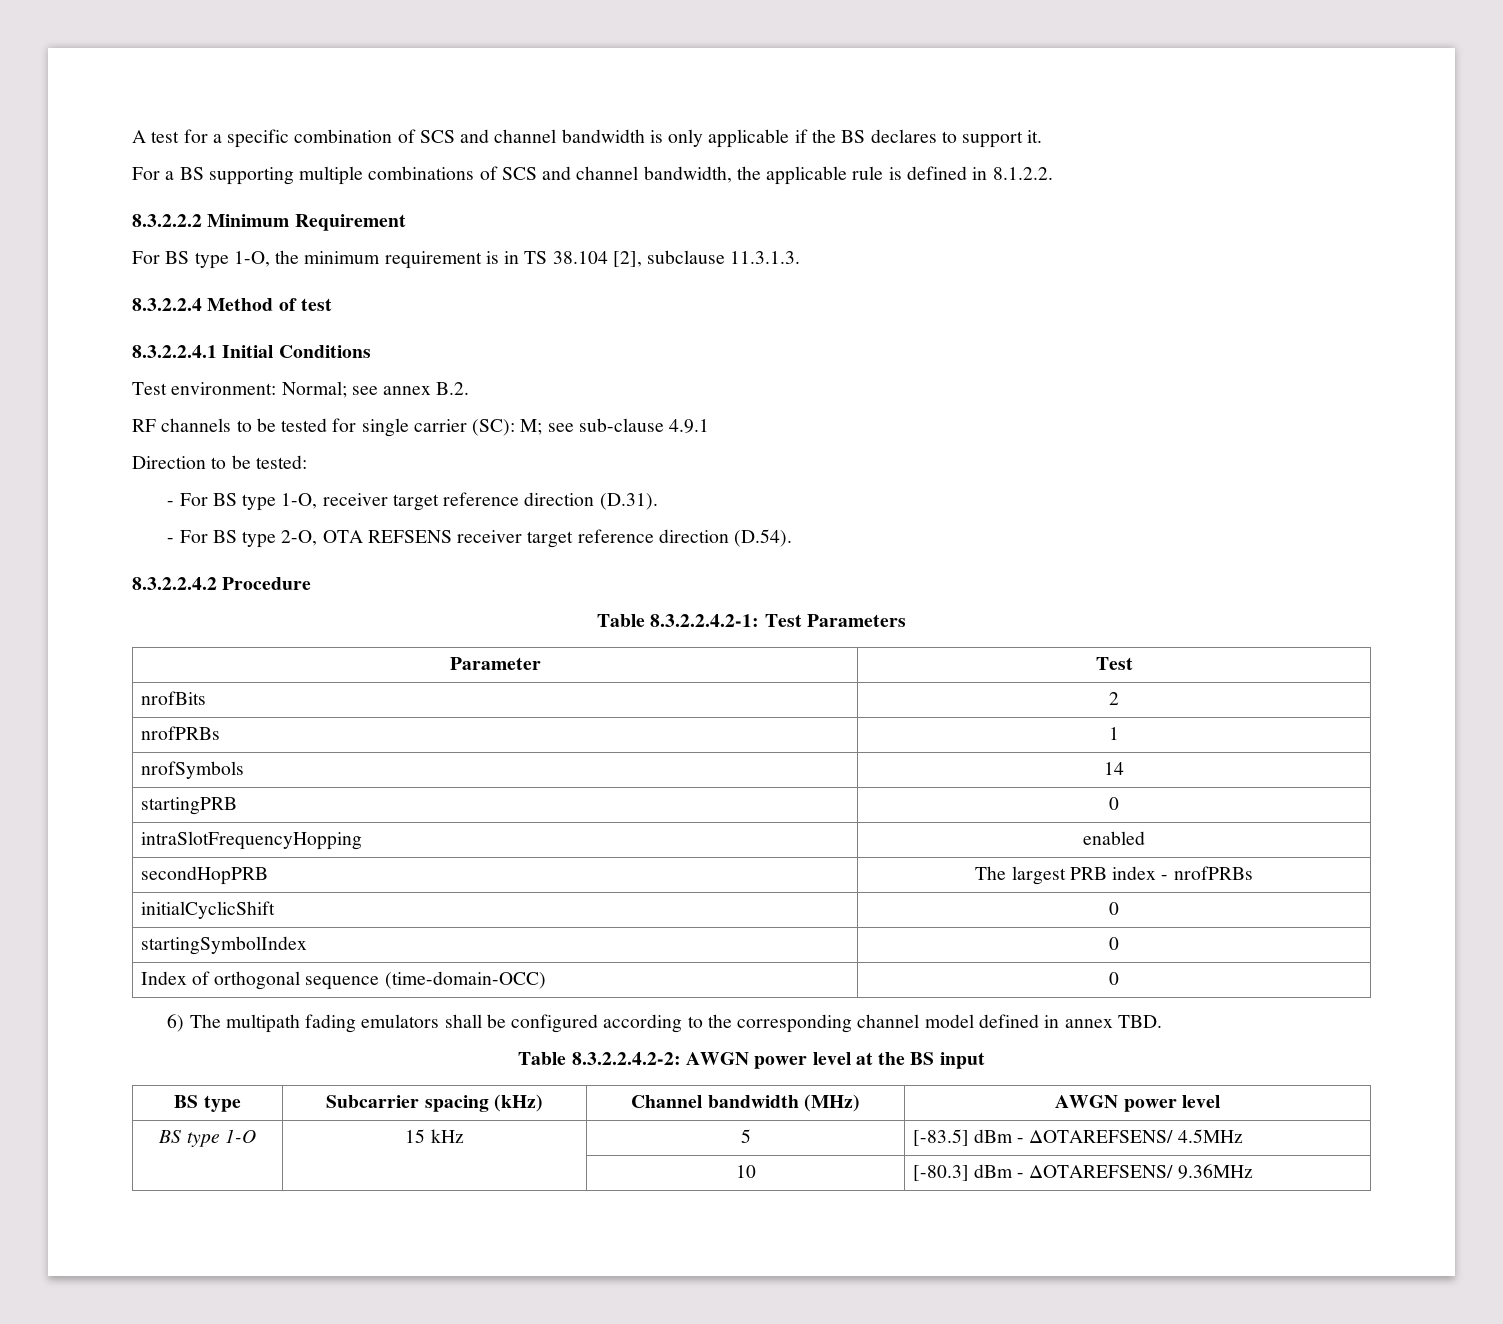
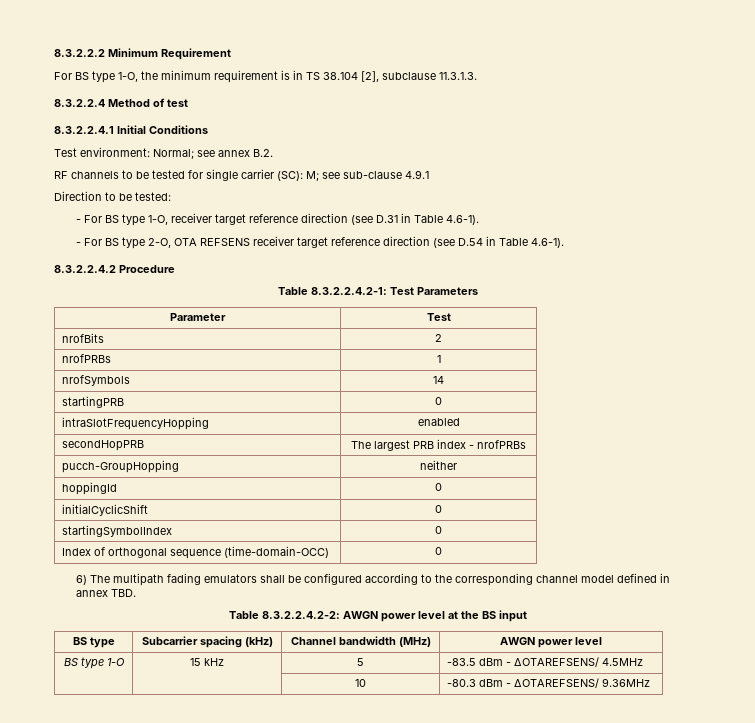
- A test for a specific combination of SCS and channel bandwidth is only applicable if the BS declares to support it.
- For a BS supporting multiple combinations of SCS and channel bandwidth, the applicable rule is defined in 8.1.2.2.
- - For BS type 1-O, receiver target reference direction (D.31).
+ - For BS type 1-O, receiver target reference direction (see D.31 in Table 4.6-1).
- - For BS type 2-O, OTA REFSENS receiver target reference direction (D.54).
+ - For BS type 2-O, OTA REFSENS receiver target reference direction (see D.54 in Table 4.6-1).
+ pucch-GroupHopping | neither
+ hoppingId | 0
- BS type 1-O | 15 kHz | 5 | [-83.5] dBm - ΔOTAREFSENS/ 4.5MHz
+ BS type 1-O | 15 kHz | 5 | -83.5 dBm - ΔOTAREFSENS/ 4.5MHz
- | | 10 | [-80.3] dBm - ΔOTAREFSENS/ 9.36MHz
+ | | 10 | -80.3 dBm - ΔOTAREFSENS/ 9.36MHz

